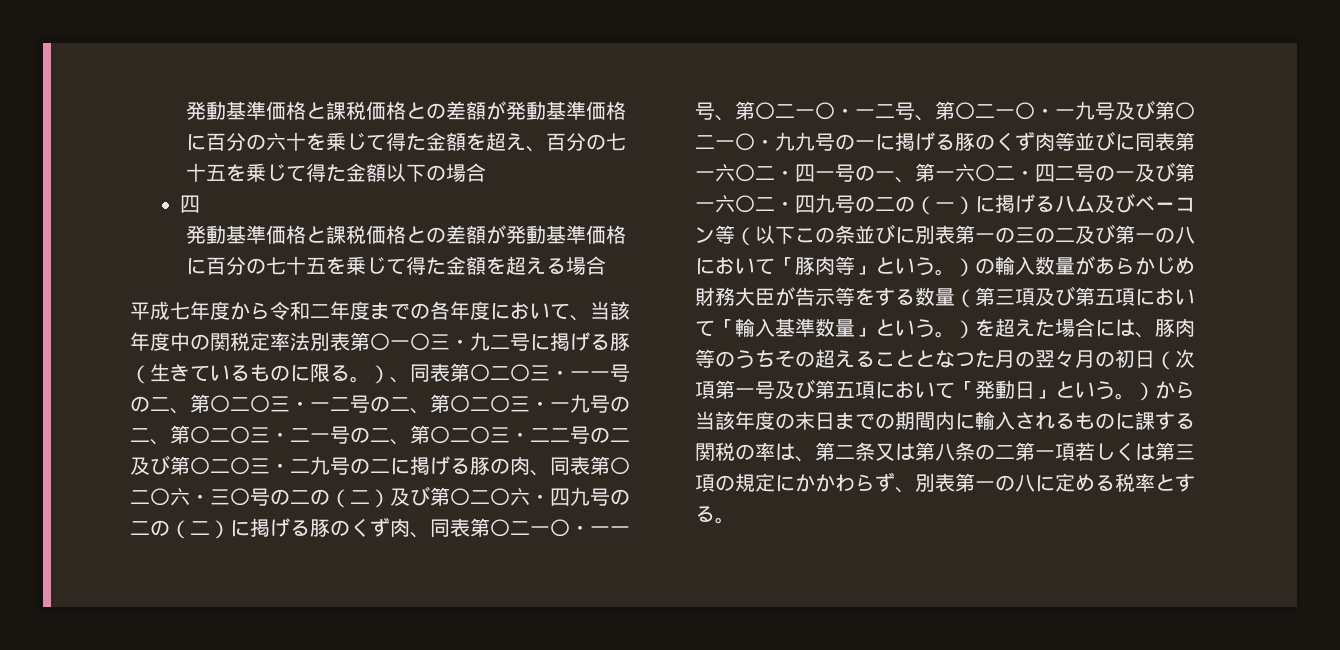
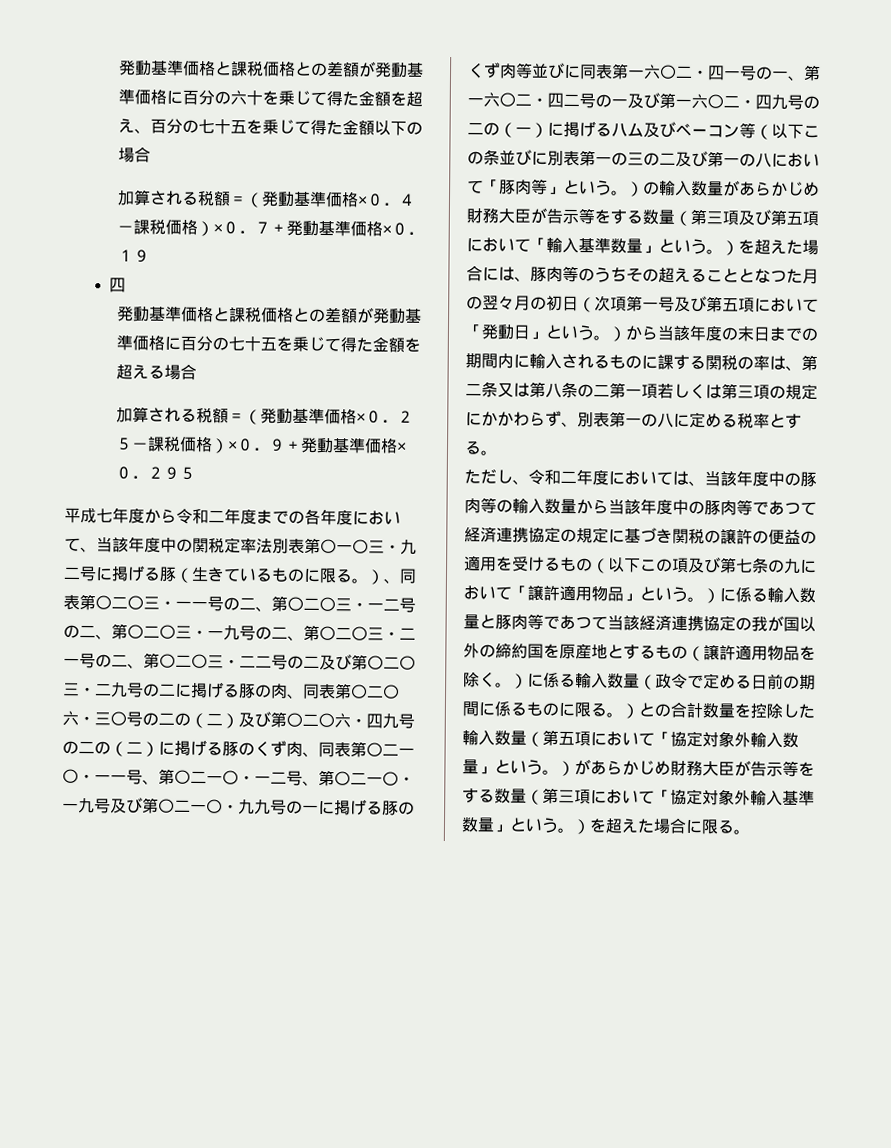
+ 加算される税額＝（発動基準価格×０．４－課税価格）×０．７＋発動基準価格×０．１９
+ 加算される税額＝（発動基準価格×０．２５－課税価格）×０．９＋発動基準価格×０．２９５
+ ただし、令和二年度においては、当該年度中の豚肉等の輸入数量から当該年度中の豚肉等であつて経済連携協定の規定に基づき関税の譲許の便益の適用を受けるもの（以下この項及び第七条の九において「譲許適用物品」という。）に係る輸入数量と豚肉等であつて当該経済連携協定の我が国以外の締約国を原産地とするもの（譲許適用物品を除く。）に係る輸入数量（政令で定める日前の期間に係るものに限る。）との合計数量を控除した輸入数量（第五項において「協定対象外輸入数量」という。）があらかじめ財務大臣が告示等をする数量（第三項において「協定対象外輸入基準数量」という。）を超えた場合に限る。

